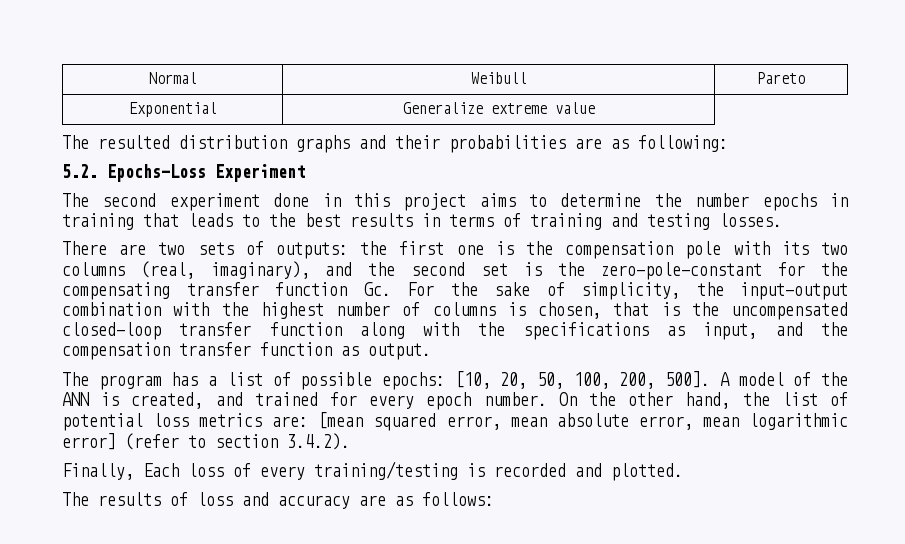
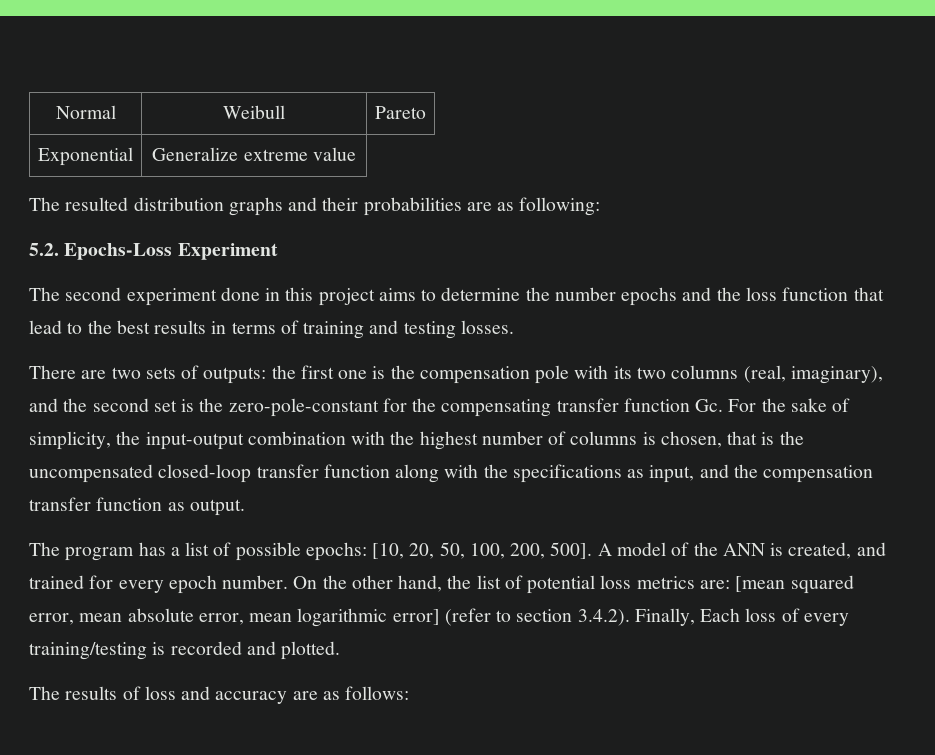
- The second experiment done in this project aims to determine the number epochs in training that leads to the best results in terms of training and testing losses.
+ The second experiment done in this project aims to determine the number epochs and the loss function that lead to the best results in terms of training and testing losses.
- On the other hand, the list of potential loss metrics are: [mean squared error, mean absolute error, mean logarithmic error] (refer to section 3.4.2).
- Finally, Each loss of every training/testing is recorded and plotted.
+ On the other hand, the list of potential loss metrics are: [mean squared error, mean absolute error, mean logarithmic error] (refer to section 3.4.2). Finally, Each loss of every training/testing is recorded and plotted.

